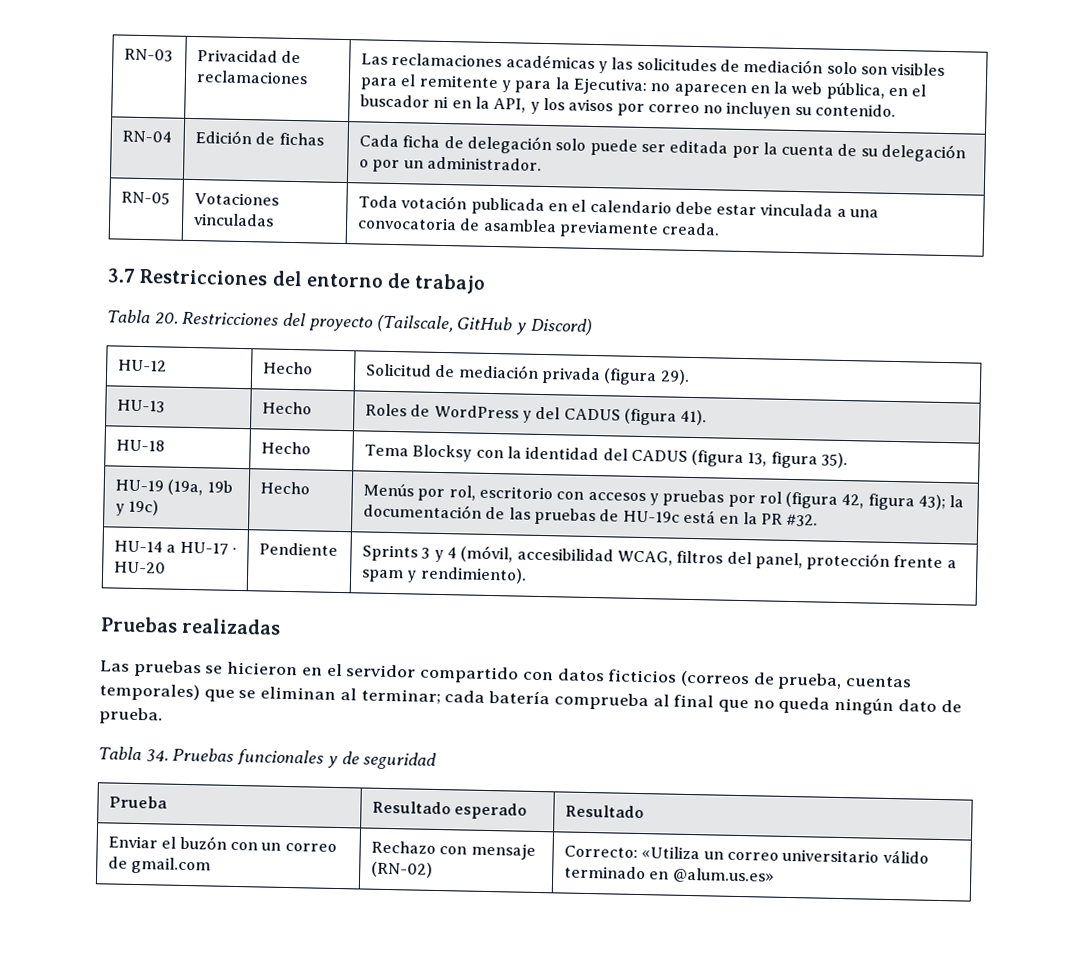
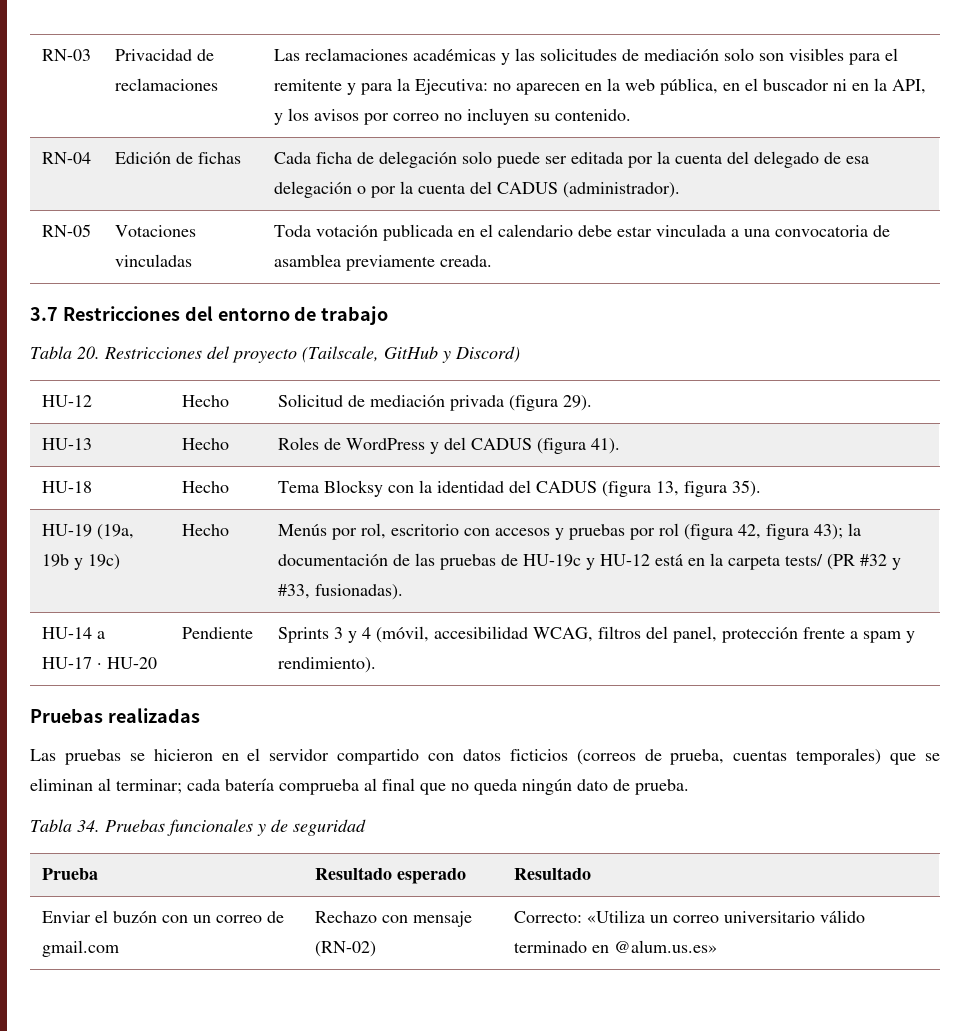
- RN-04 | Edición de fichas | Cada ficha de delegación solo puede ser editada por la cuenta de su delegación o por un administrador.
+ RN-04 | Edición de fichas | Cada ficha de delegación solo puede ser editada por la cuenta del delegado de esa delegación o por la cuenta del CADUS (administrador).
- HU-19 (19a, 19b y 19c) | Hecho | Menús por rol, escritorio con accesos y pruebas por rol (figura 42, figura 43); la documentación de las pruebas de HU-19c está en la PR #32.
+ HU-19 (19a, 19b y 19c) | Hecho | Menús por rol, escritorio con accesos y pruebas por rol (figura 42, figura 43); la documentación de las pruebas de HU-19c y HU-12 está en la carpeta tests/ (PR #32 y #33, fusionadas).

